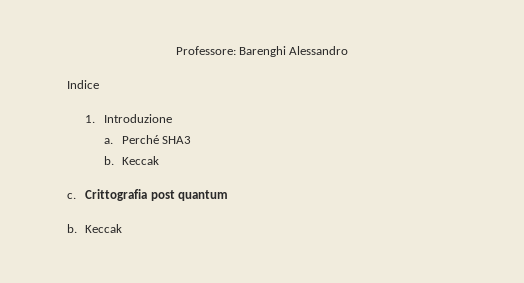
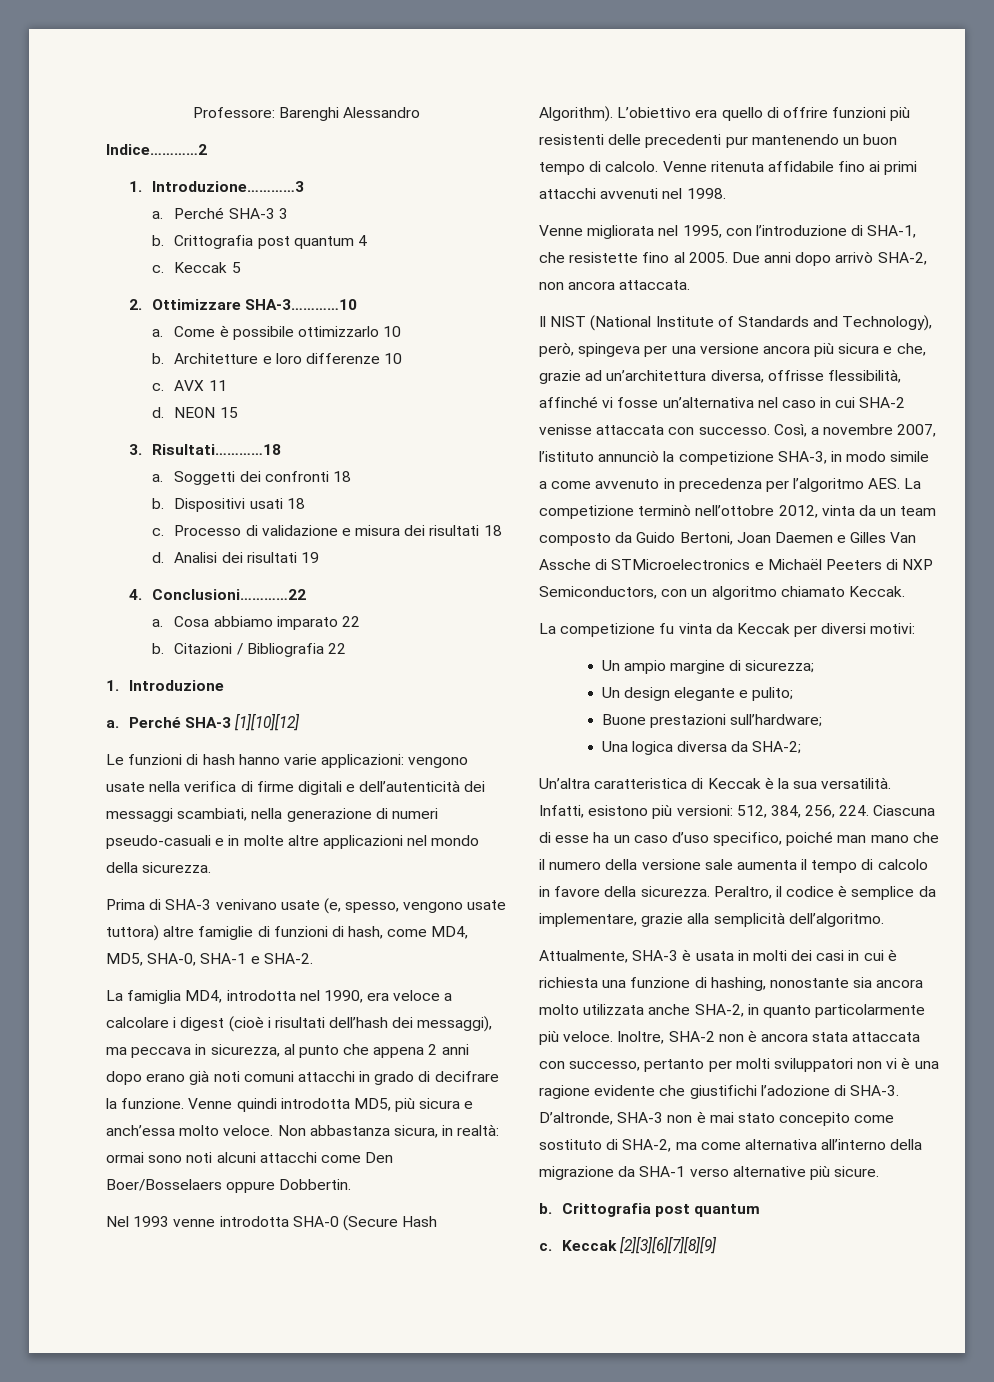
- Indice
+ Indice…………2
+ 1. Introduzione…………3
+ a. Perché SHA-3 3
+ b. Crittografia post quantum 4
+ c. Keccak 5
+ 2. Ottimizzare SHA-3…………10
+ a. Come è possibile ottimizzarlo 10
+ b. Architetture e loro differenze 10
+ c. AVX 11
+ d. NEON 15
+ 3. Risultati…………18
+ a. Soggetti dei confronti 18
+ b. Dispositivi usati 18
+ c. Processo di validazione e misura dei risultati 18
+ d. Analisi dei risultati 19
+ 4. Conclusioni…………22
+ a. Cosa abbiamo imparato 22
+ b. Citazioni / Bibliografia 22
  1. Introduzione
- a. Perché SHA3
- b. Keccak
- c. Crittografia post quantum
- b. Keccak
+ a. Perché SHA-3 [1][10][12]
+ Le funzioni di hash hanno varie applicazioni: vengono usate nella verifica di firme digitali e dell’autenticità dei messaggi scambiati, nella generazione di numeri pseudo-casuali e in molte altre applicazioni nel mondo della sicurezza.
+ Prima di SHA-3 venivano usate (e, spesso, vengono usate tuttora) altre famiglie di funzioni di hash, come MD4, MD5, SHA-0, SHA-1 e SHA-2.
+ La famiglia MD4, introdotta nel 1990, era veloce a calcolare i digest (cioè i risultati dell’hash dei messaggi), ma peccava in sicurezza, al punto che appena 2 anni dopo erano già noti comuni attacchi in grado di decifrare la funzione. Venne quindi introdotta MD5, più sicura e anch’essa molto veloce. Non abbastanza sicura, in realtà: ormai sono noti alcuni attacchi come Den Boer/Bosselaers oppure Dobbertin.
+ Nel 1993 venne introdotta SHA-0 (Secure Hash Algorithm). L’obiettivo era quello di offrire funzioni più resistenti delle precedenti pur mantenendo un buon tempo di calcolo. Venne ritenuta affidabile fino ai primi attacchi avvenuti nel 1998.
+ Venne migliorata nel 1995, con l’introduzione di SHA-1, che resistette fino al 2005. Due anni dopo arrivò SHA-2, non ancora attaccata.
+ Il NIST (National Institute of Standards and Technology), però, spingeva per una versione ancora più sicura e che, grazie ad un’architettura diversa, offrisse flessibilità, affinché vi fosse un’alternativa nel caso in cui SHA-2 venisse attaccata con successo. Così, a novembre 2007, l’istituto annunciò la competizione SHA-3, in modo simile a come avvenuto in precedenza per l’algoritmo AES. La competizione terminò nell’ottobre 2012, vinta da un team composto da Guido Bertoni, Joan Daemen e Gilles Van Assche di STMicroelectronics e Michaël Peeters di NXP Semiconductors, con un algoritmo chiamato Keccak.
+ La competizione fu vinta da Keccak per diversi motivi:
+ Un ampio margine di sicurezza;
+ Un design elegante e pulito;
+ Buone prestazioni sull’hardware;
+ Una logica diversa da SHA-2;
+ Un’altra caratteristica di Keccak è la sua versatilità. Infatti, esistono più versioni: 512, 384, 256, 224. Ciascuna di esse ha un caso d’uso specifico, poiché man mano che il numero della versione sale aumenta il tempo di calcolo in favore della sicurezza. Peraltro, il codice è semplice da implementare, grazie alla semplicità dell’algoritmo.
+ Attualmente, SHA-3 è usata in molti dei casi in cui è richiesta una funzione di hashing, nonostante sia ancora molto utilizzata anche SHA-2, in quanto particolarmente più veloce. Inoltre, SHA-2 non è ancora stata attaccata con successo, pertanto per molti sviluppatori non vi è una ragione evidente che giustifichi l’adozione di SHA-3. D’altronde, SHA-3 non è mai stato concepito come sostituto di SHA-2, ma come alternativa all’interno della migrazione da SHA-1 verso alternative più sicure.
+ b. Crittografia post quantum
+ c. Keccak [2][3][6][7][8][9]

